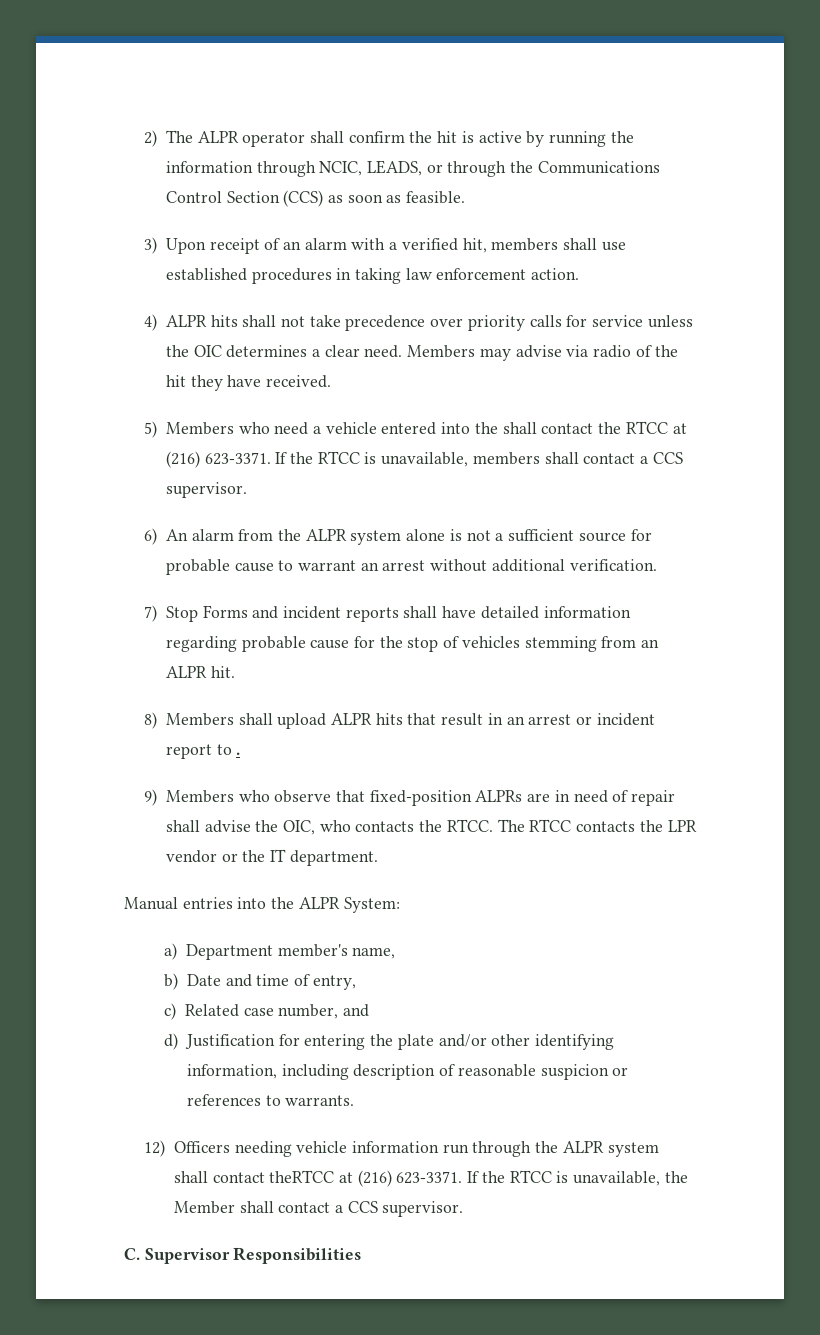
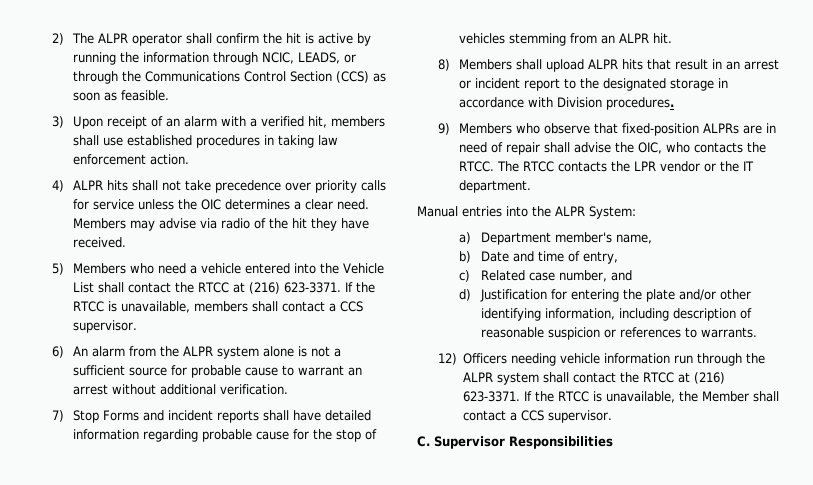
- 5) Members who need a vehicle entered into the shall contact the RTCC at (216) 623-3371.
+ 5) Members who need a vehicle entered into the Vehicle List shall contact the RTCC at (216) 623-3371.
- 8) Members shall upload ALPR hits that result in an arrest or incident report to .
+ 8) Members shall upload ALPR hits that result in an arrest or incident report to the designated storage in accordance with Division procedures.
- 12) Officers needing vehicle information run through the ALPR system shall contact theRTCC at (216) 623-3371.
+ 12) Officers needing vehicle information run through the ALPR system shall contact the RTCC at (216) 623-3371.

